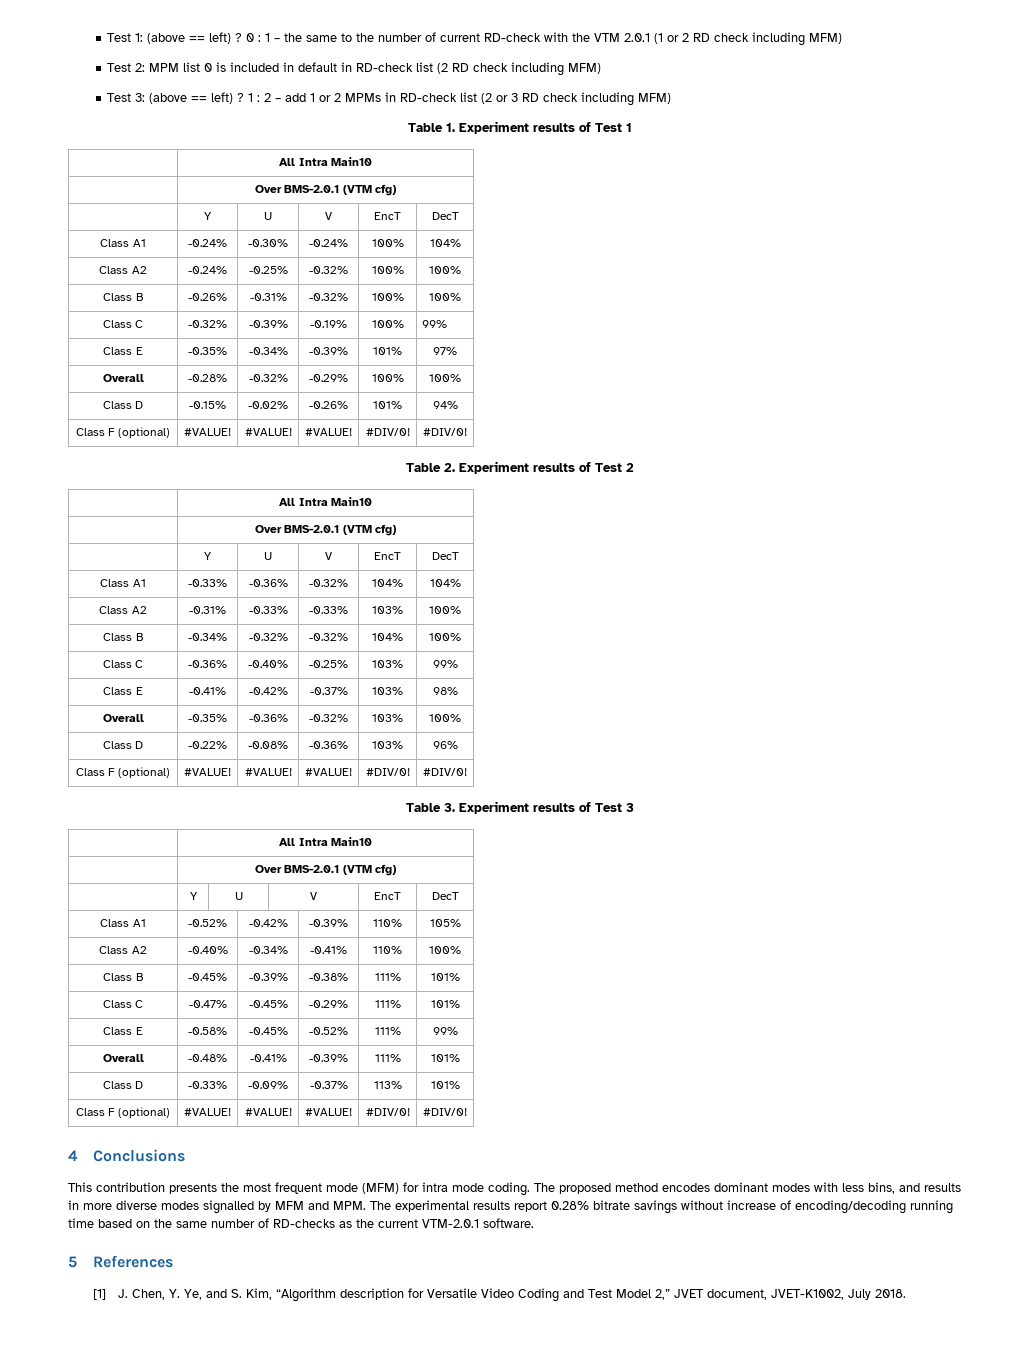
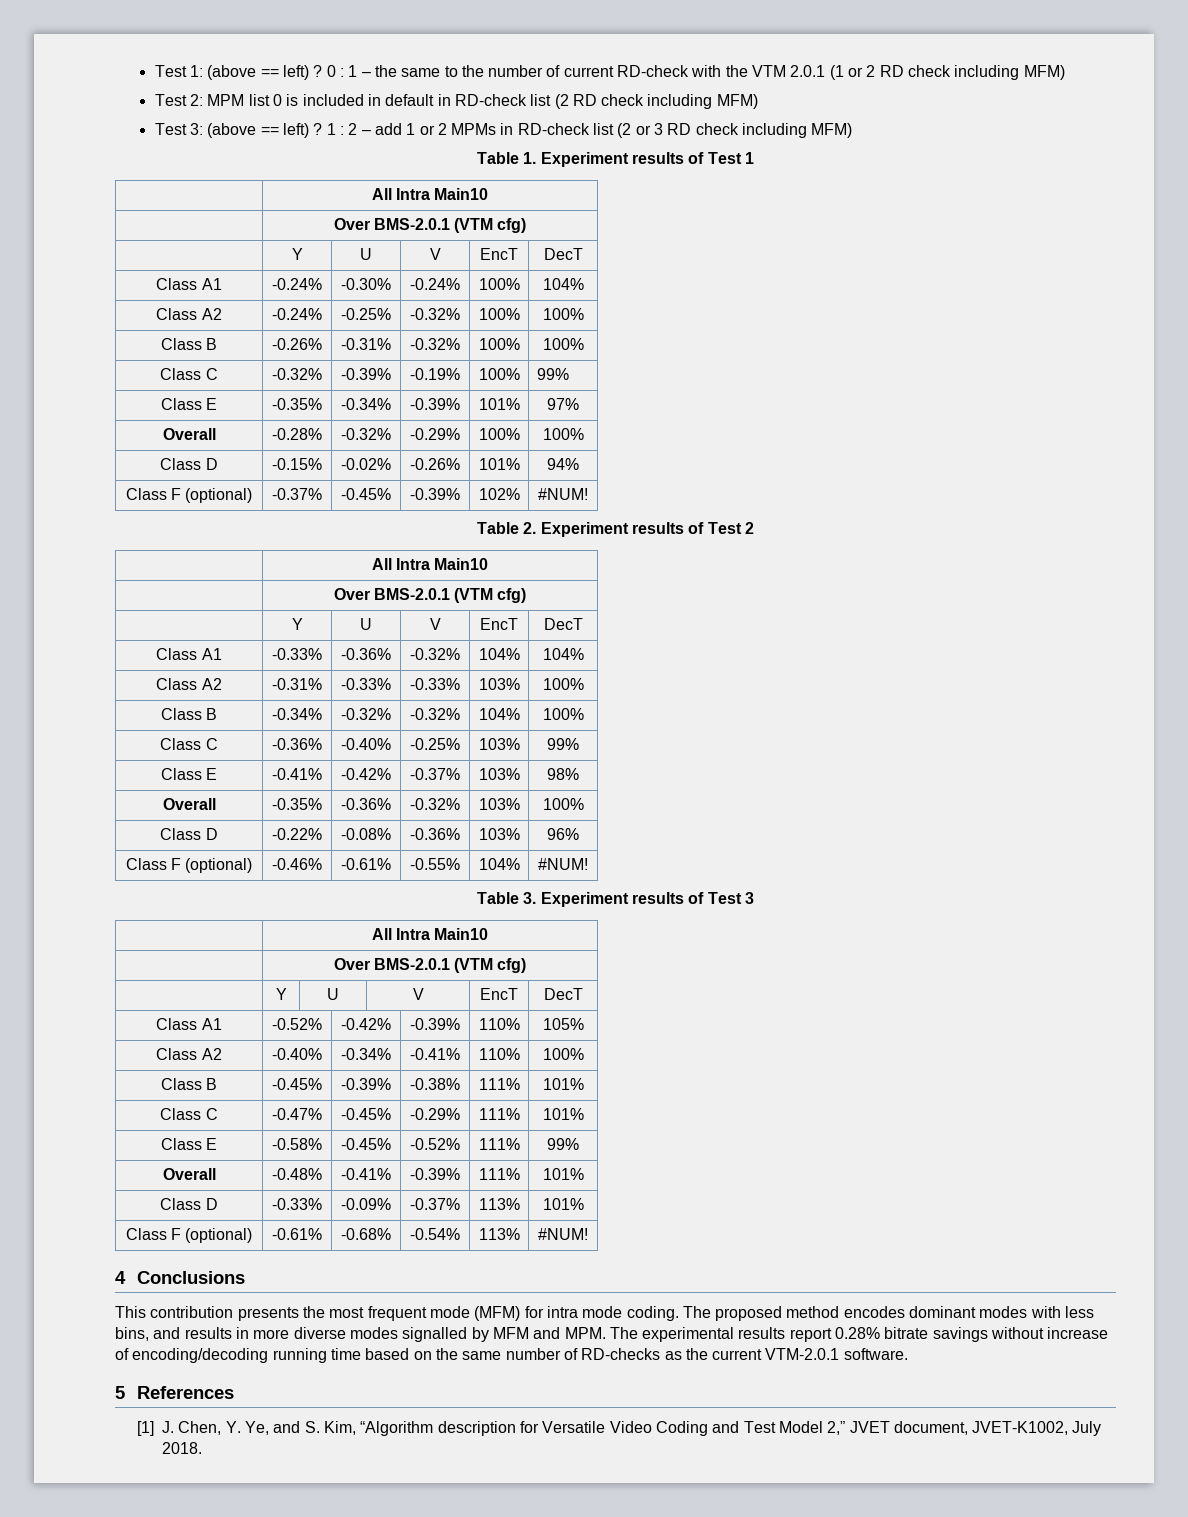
  Class D | -0.15% | -0.02% | -0.26% | 101% | 94%
- Class F (optional) | #VALUE! | #VALUE! | #VALUE! | #DIV/0! | #DIV/0!
+ Class F (optional) | -0.37% | -0.45% | -0.39% | 102% | #NUM!
  Class D | -0.22% | -0.08% | -0.36% | 103% | 96%
- Class F (optional) | #VALUE! | #VALUE! | #VALUE! | #DIV/0! | #DIV/0!
+ Class F (optional) | -0.46% | -0.61% | -0.55% | 104% | #NUM!
  Class D | -0.33% | -0.09% | -0.37% | 113% | 101%
- Class F (optional) | #VALUE! | #VALUE! | #VALUE! | #DIV/0! | #DIV/0!
+ Class F (optional) | -0.61% | -0.68% | -0.54% | 113% | #NUM!

